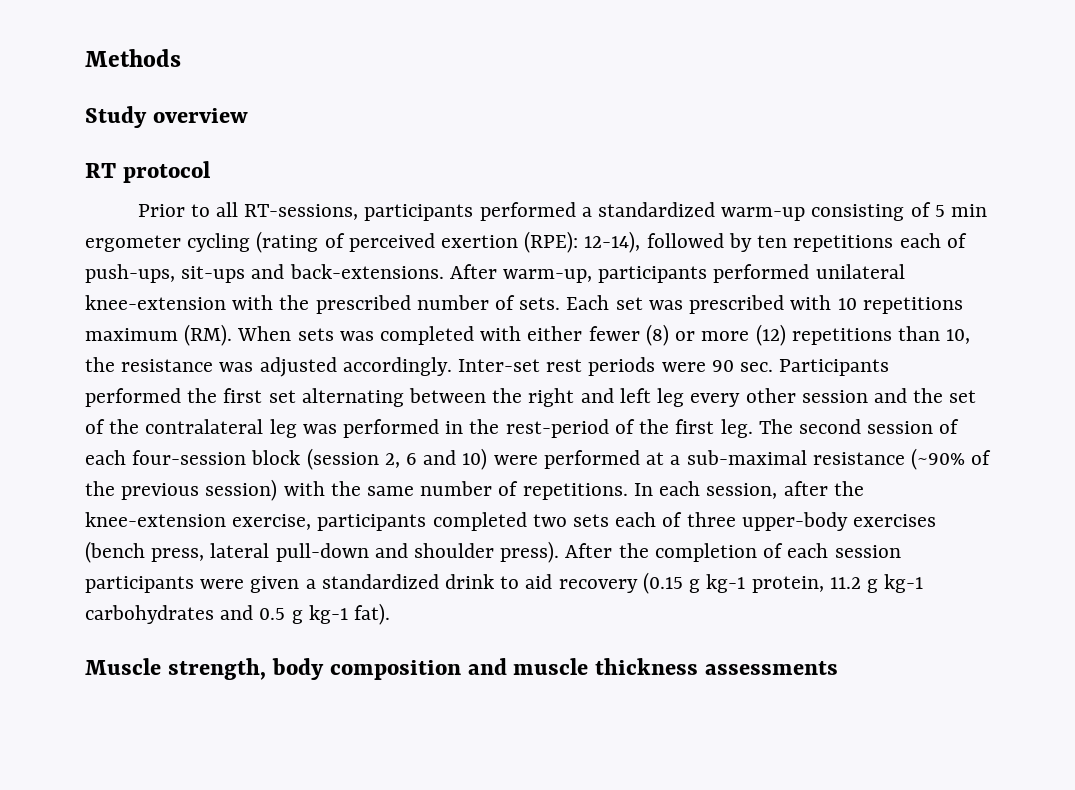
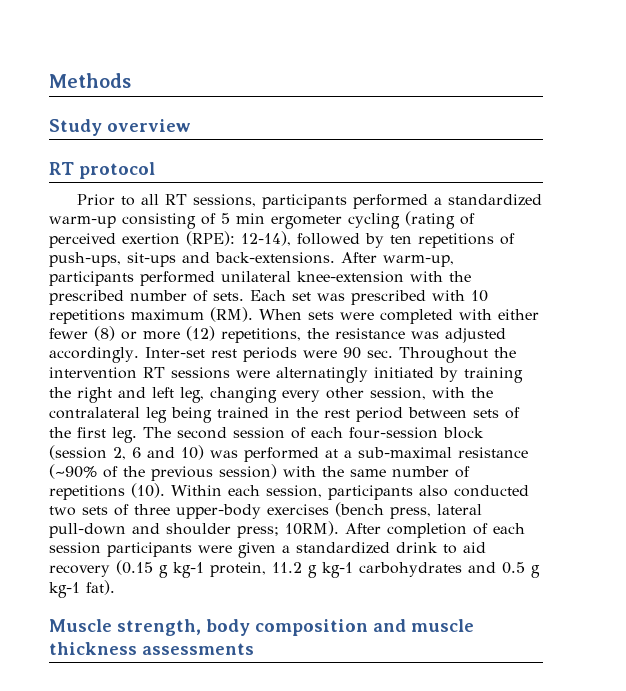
- Prior to all RT-sessions, participants performed a standardized warm-up consisting of 5 min ergometer cycling (rating of perceived exertion (RPE): 12-14), followed by ten repetitions each of push-ups, sit-ups and back-extensions.
+ Prior to all RT sessions, participants performed a standardized warm-up consisting of 5 min ergometer cycling (rating of perceived exertion (RPE): 12-14), followed by ten repetitions of push-ups, sit-ups and back-extensions.
- Each set was prescribed with 10 repetitions maximum (RM). When sets was completed with either fewer (8) or more (12) repetitions than 10, the resistance was adjusted accordingly.
+ Each set was prescribed with 10 repetitions maximum (RM). When sets were completed with either fewer (8) or more (12) repetitions, the resistance was adjusted accordingly.
- Inter-set rest periods were 90 sec. Participants performed the first set alternating between the right and left leg every other session and the set of the contralateral leg was performed in the rest-period of the first leg.
+ Inter-set rest periods were 90 sec. Throughout the intervention RT sessions were alternatingly initiated by training the right and left leg, changing every other session, with the contralateral leg being trained in the rest period between sets of the first leg.
- The second session of each four-session block (session 2, 6 and 10) were performed at a sub-maximal resistance (~90% of the previous session) with the same number of repetitions. In each session, after the knee-extension exercise, participants completed two sets each of three upper-body exercises (bench press, lateral pull-down and shoulder press). After the completion of each session participants were given a standardized drink to aid recovery (0.15 g kg-1 protein, 11.2 g kg-1 carbohydrates and 0.5 g kg-1 fat).
+ The second session of each four-session block (session 2, 6 and 10) was performed at a sub-maximal resistance (~90% of the previous session) with the same number of repetitions (10). Within each session, participants also conducted two sets of three upper-body exercises (bench press, lateral pull-down and shoulder press; 10RM). After completion of each session participants were given a standardized drink to aid recovery (0.15 g kg-1 protein, 11.2 g kg-1 carbohydrates and 0.5 g kg-1 fat).

